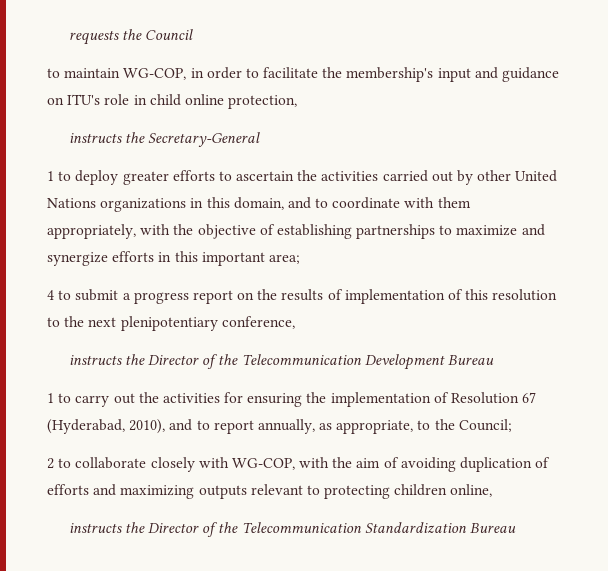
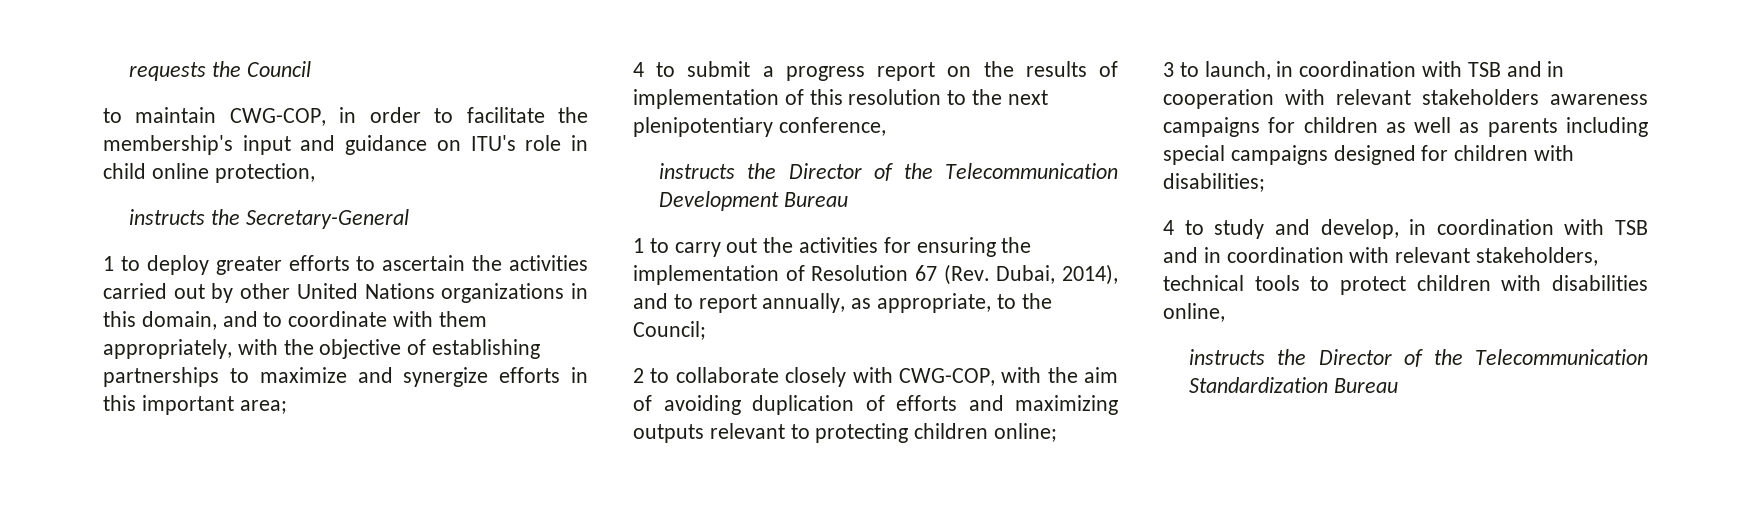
- to maintain WG-COP, in order to facilitate the membership's input and guidance on ITU's role in child online protection,
+ to maintain CWG-COP, in order to facilitate the membership's input and guidance on ITU's role in child online protection,
- 1 to carry out the activities for ensuring the implementation of Resolution 67 (Hyderabad, 2010), and to report annually, as appropriate, to the Council;
+ 1 to carry out the activities for ensuring the implementation of Resolution 67 (Rev. Dubai, 2014), and to report annually, as appropriate, to the Council;
- 2 to collaborate closely with WG-COP, with the aim of avoiding duplication of efforts and maximizing outputs relevant to protecting children online,
+ 2 to collaborate closely with CWG-COP, with the aim of avoiding duplication of efforts and maximizing outputs relevant to protecting children online;
+ 3 to launch, in coordination with TSB and in cooperation with relevant stakeholders awareness campaigns for children as well as parents including special campaigns designed for children with disabilities;
+ 4 to study and develop, in coordination with TSB and in coordination with relevant stakeholders, technical tools to protect children with disabilities online,

